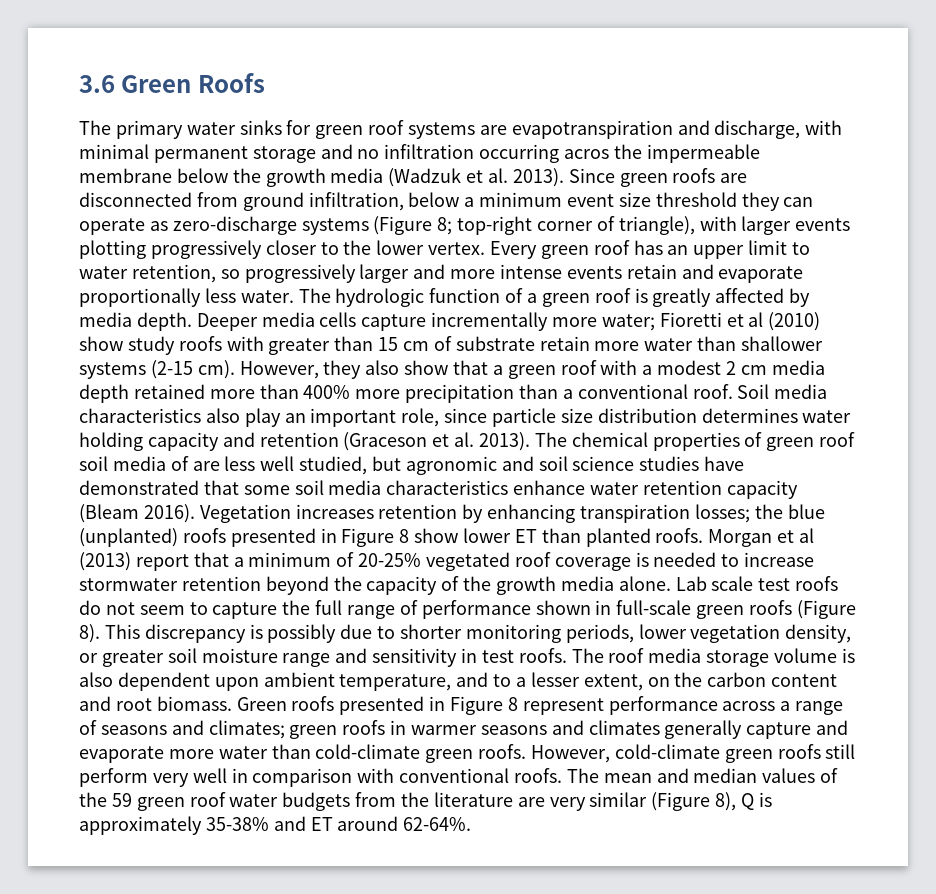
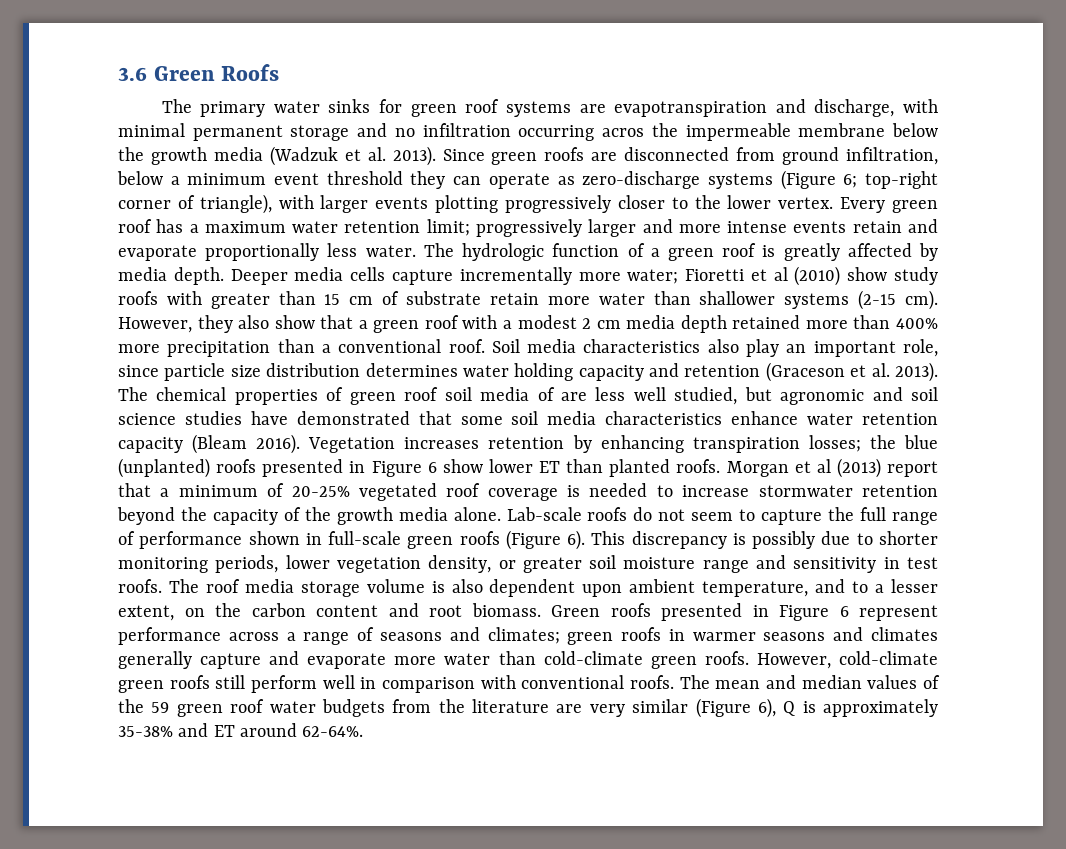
- Since green roofs are disconnected from ground infiltration, below a minimum event size threshold they can operate as zero-discharge systems (Figure 8; top-right corner of triangle), with larger events plotting progressively closer to the lower vertex.
+ Since green roofs are disconnected from ground infiltration, below a minimum event threshold they can operate as zero-discharge systems (Figure 6; top-right corner of triangle), with larger events plotting progressively closer to the lower vertex.
- Every green roof has an upper limit to water retention, so progressively larger and more intense events retain and evaporate proportionally less water.
+ Every green roof has a maximum water retention limit; progressively larger and more intense events retain and evaporate proportionally less water.
- Vegetation increases retention by enhancing transpiration losses; the blue (unplanted) roofs presented in Figure 8 show lower ET than planted roofs.
+ Vegetation increases retention by enhancing transpiration losses; the blue (unplanted) roofs presented in Figure 6 show lower ET than planted roofs.
- Lab scale test roofs do not seem to capture the full range of performance shown in full-scale green roofs (Figure 8).
+ Lab-scale roofs do not seem to capture the full range of performance shown in full-scale green roofs (Figure 6).
- Green roofs presented in Figure 8 represent performance across a range of seasons and climates; green roofs in warmer seasons and climates generally capture and evaporate more water than cold-climate green roofs.
+ Green roofs presented in Figure 6 represent performance across a range of seasons and climates; green roofs in warmer seasons and climates generally capture and evaporate more water than cold-climate green roofs.
- However, cold-climate green roofs still perform very well in comparison with conventional roofs.
+ However, cold-climate green roofs still perform well in comparison with conventional roofs.
- The mean and median values of the 59 green roof water budgets from the literature are very similar (Figure 8), Q is approximately 35-38% and ET around 62-64%.
+ The mean and median values of the 59 green roof water budgets from the literature are very similar (Figure 6), Q is approximately 35-38% and ET around 62-64%.

